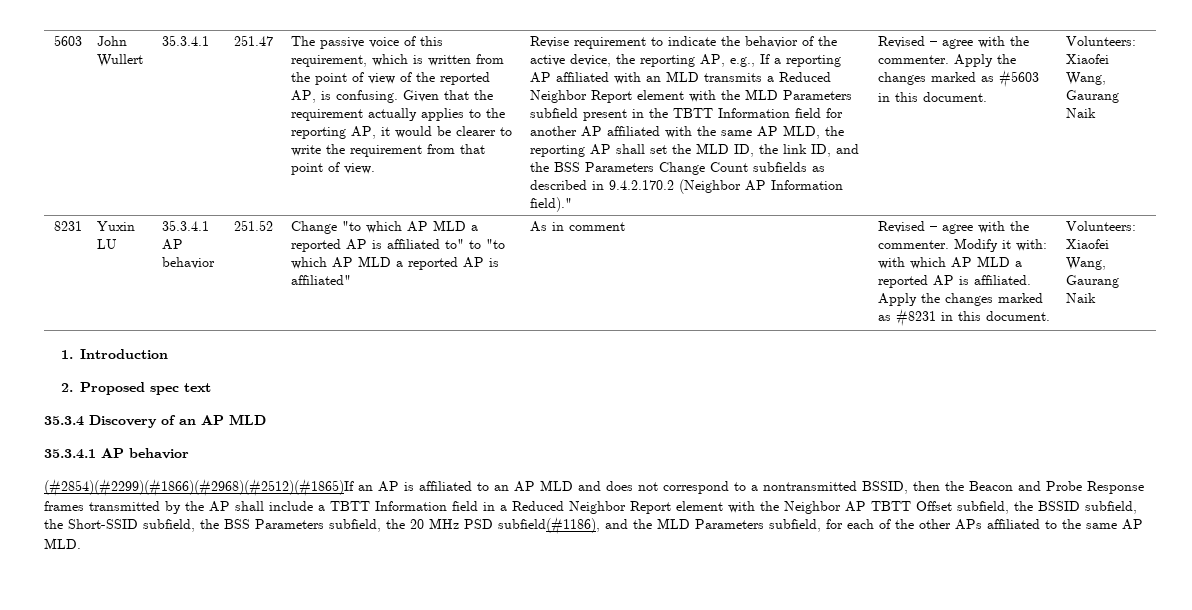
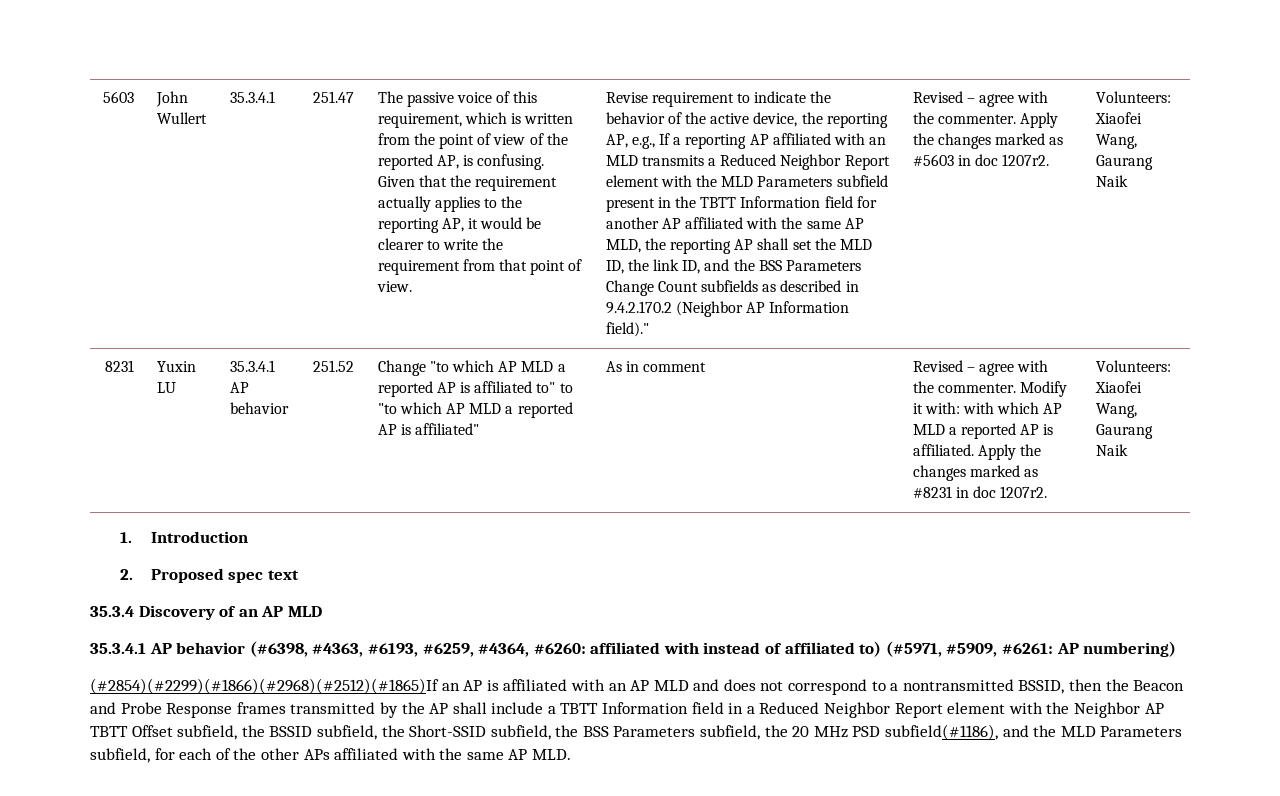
- Apply the changes marked as #5603 in this document.
+ Apply the changes marked as #5603 in doc 1207r2.
- Apply the changes marked as #8231 in this document.
+ Apply the changes marked as #8231 in doc 1207r2.
  35.3.4 Discovery of an AP MLD
- 35.3.4.1 AP behavior
+ 35.3.4.1 AP behavior (#6398, #4363, #6193, #6259, #4364, #6260: affiliated with instead of affiliated to) (#5971, #5909, #6261: AP numbering)
- (#2854)(#2299)(#1866)(#2968)(#2512)(#1865)If an AP is affiliated to an AP MLD and does not correspond to a nontransmitted BSSID, then the Beacon and Probe Response frames transmitted by the AP shall include a TBTT Information field in a Reduced Neighbor Report element with the Neighbor AP TBTT Offset subfield, the BSSID subfield, the Short-SSID subfield, the BSS Parameters subfield, the 20 MHz PSD subfield(#1186), and the MLD Parameters subfield, for each of the other APs affiliated to the same AP MLD.
+ (#2854)(#2299)(#1866)(#2968)(#2512)(#1865)If an AP is affiliated with an AP MLD and does not correspond to a nontransmitted BSSID, then the Beacon and Probe Response frames transmitted by the AP shall include a TBTT Information field in a Reduced Neighbor Report element with the Neighbor AP TBTT Offset subfield, the BSSID subfield, the Short-SSID subfield, the BSS Parameters subfield, the 20 MHz PSD subfield(#1186), and the MLD Parameters subfield, for each of the other APs affiliated with the same AP MLD.

